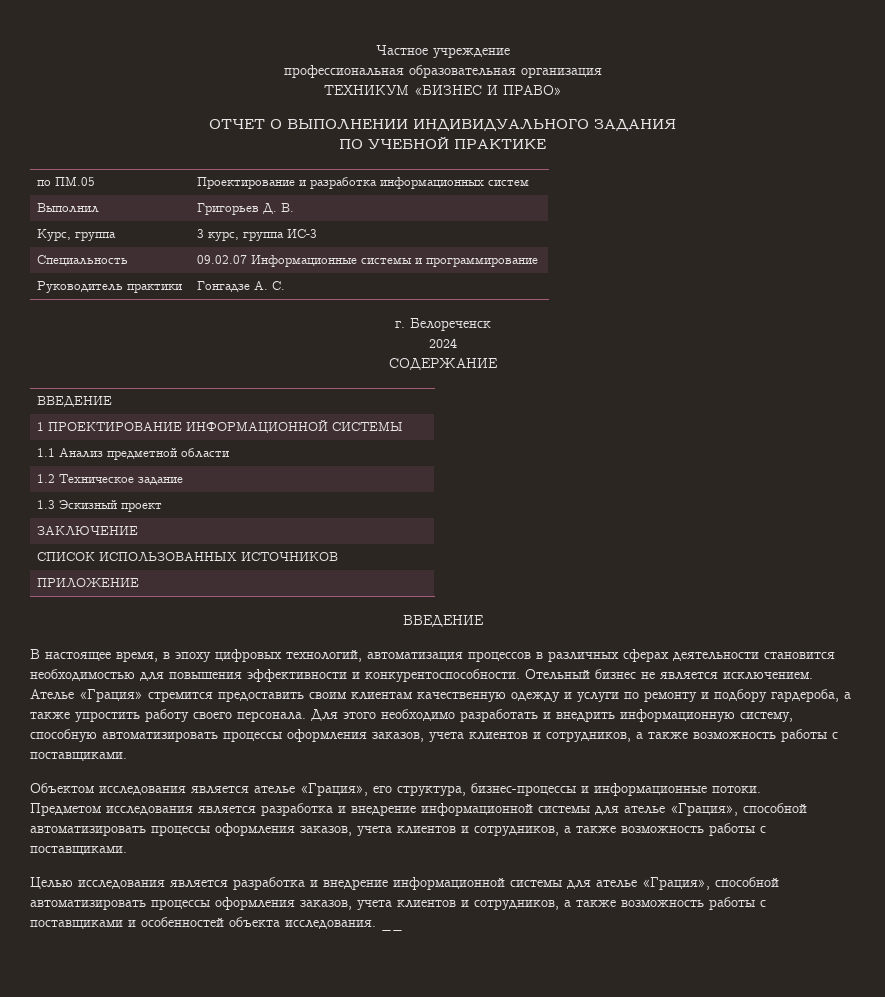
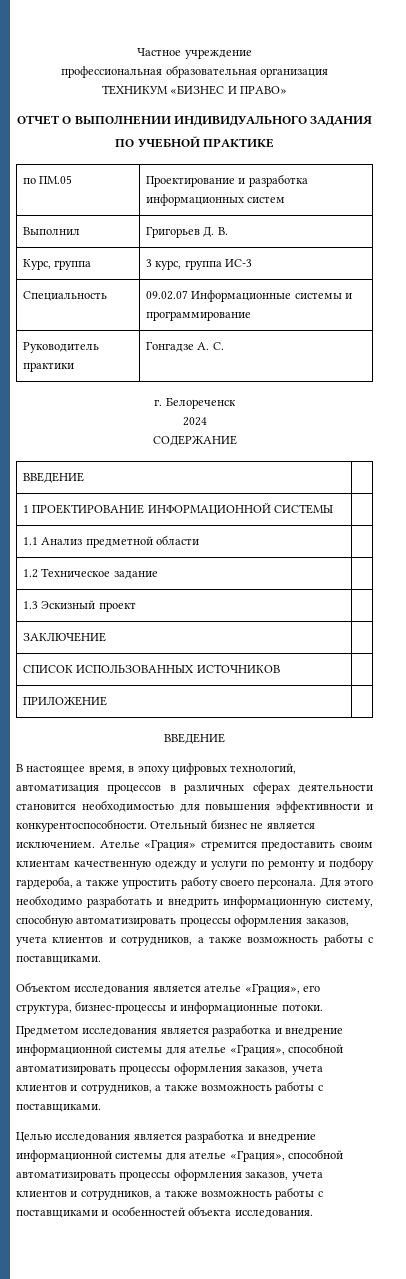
- __

